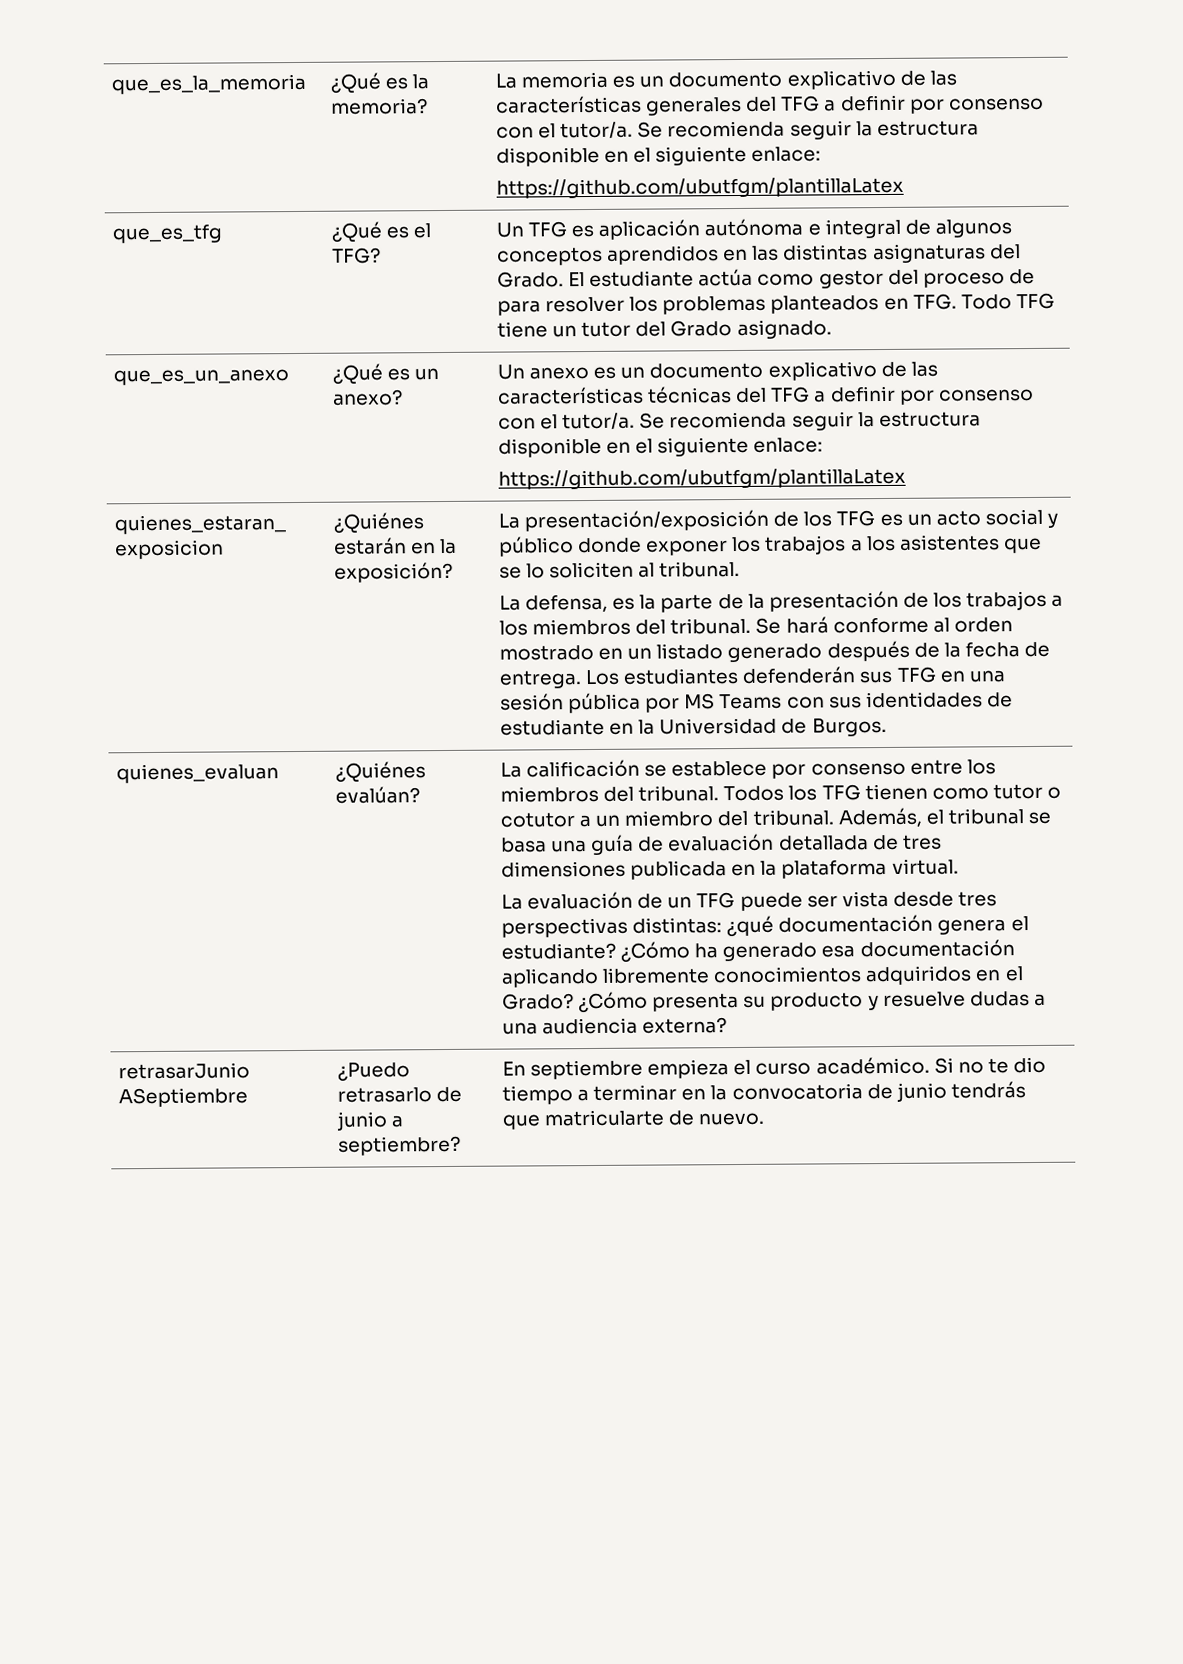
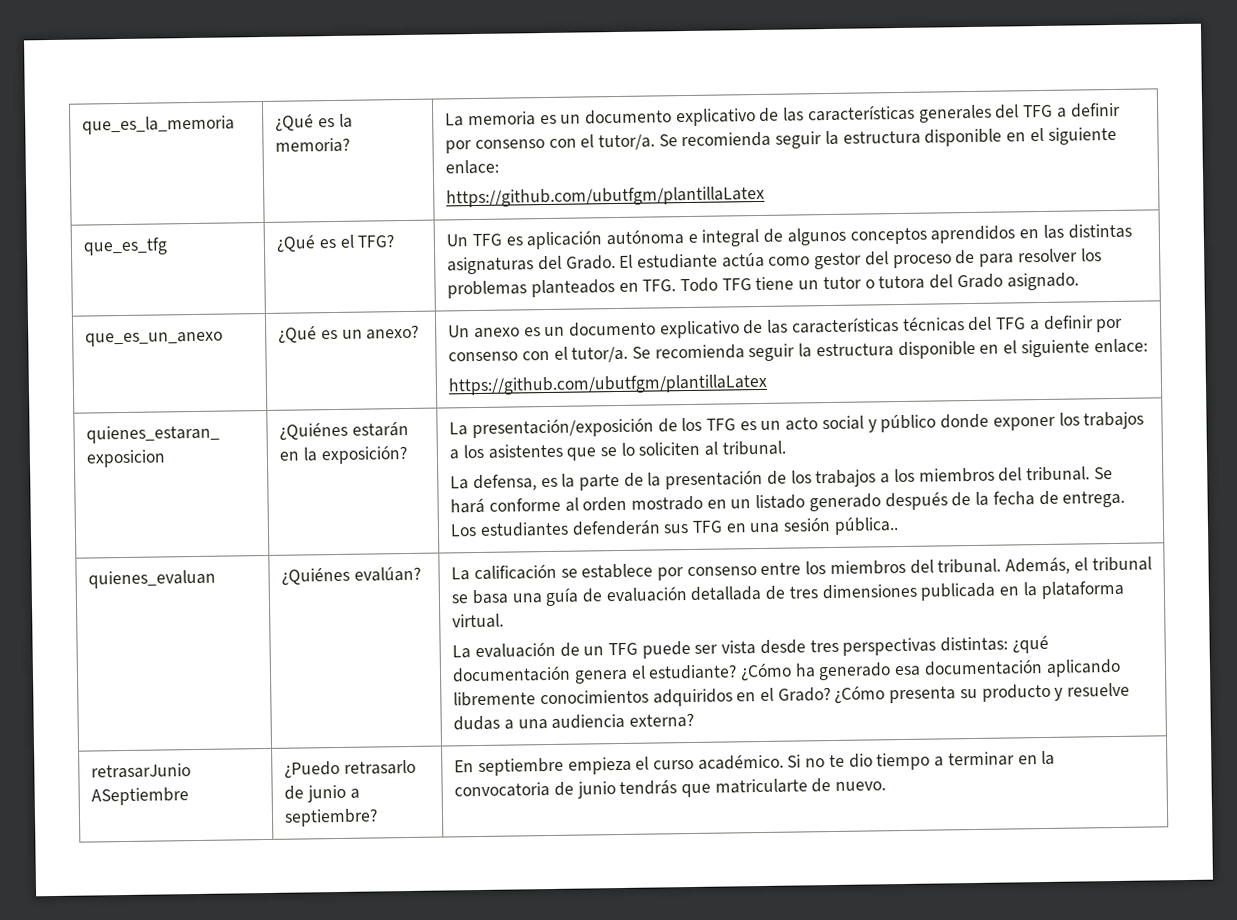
- El estudiante actúa como gestor del proceso de para resolver los problemas planteados en TFG. Todo TFG tiene un tutor del Grado asignado.
+ El estudiante actúa como gestor del proceso de para resolver los problemas planteados en TFG. Todo TFG tiene un tutor o tutora del Grado asignado.
- Los estudiantes defenderán sus TFG en una sesión pública por MS Teams con sus identidades de estudiante en la Universidad de Burgos.
+ Los estudiantes defenderán sus TFG en una sesión pública..
- Todos los TFG tienen como tutor o cotutor a un miembro del tribunal.

